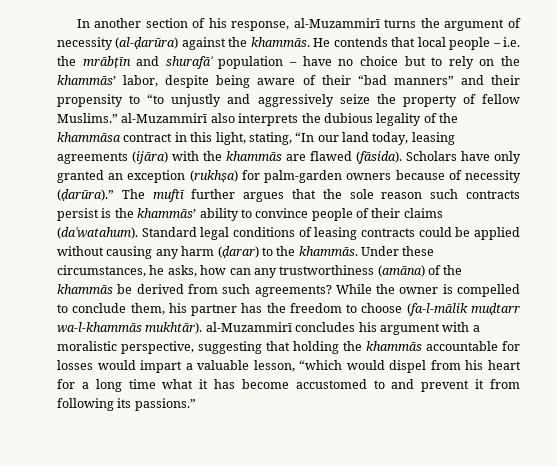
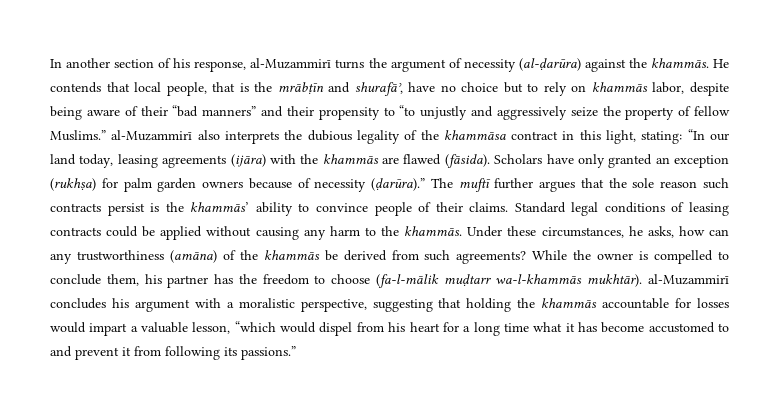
- He contends that local people – i.e. the mrābṭīn and shurafāʾ population – have no choice but to rely on the khammās’ labor, despite being aware of their “bad manners” and their propensity to “to unjustly and aggressively seize the property of fellow Muslims.” al-Muzammirī also interprets the dubious legality of the khammāsa contract in this light, stating, “In our land today, leasing agreements (ijāra) with the khammās are flawed (fāsida).
+ He contends that local people, that is the mrābṭīn and shurafāʾ, have no choice but to rely on khammās labor, despite being aware of their “bad manners” and their propensity to “to unjustly and aggressively seize the property of fellow Muslims.” al-Muzammirī also interprets the dubious legality of the khammāsa contract in this light, stating: “In our land today, leasing agreements (ijāra) with the khammās are flawed (fāsida).
- Scholars have only granted an exception (rukhṣa) for palm-garden owners because of necessity (ḍarūra).”
+ Scholars have only granted an exception (rukhṣa) for palm garden owners because of necessity (ḍarūra).”
- The muftī further argues that the sole reason such contracts persist is the khammās’ ability to convince people of their claims (daʿwatahum).
+ The muftī further argues that the sole reason such contracts persist is the khammās’ ability to convince people of their claims.
- Standard legal conditions of leasing contracts could be applied without causing any harm (ḍarar) to the khammās.
+ Standard legal conditions of leasing contracts could be applied without causing any harm to the khammās.

